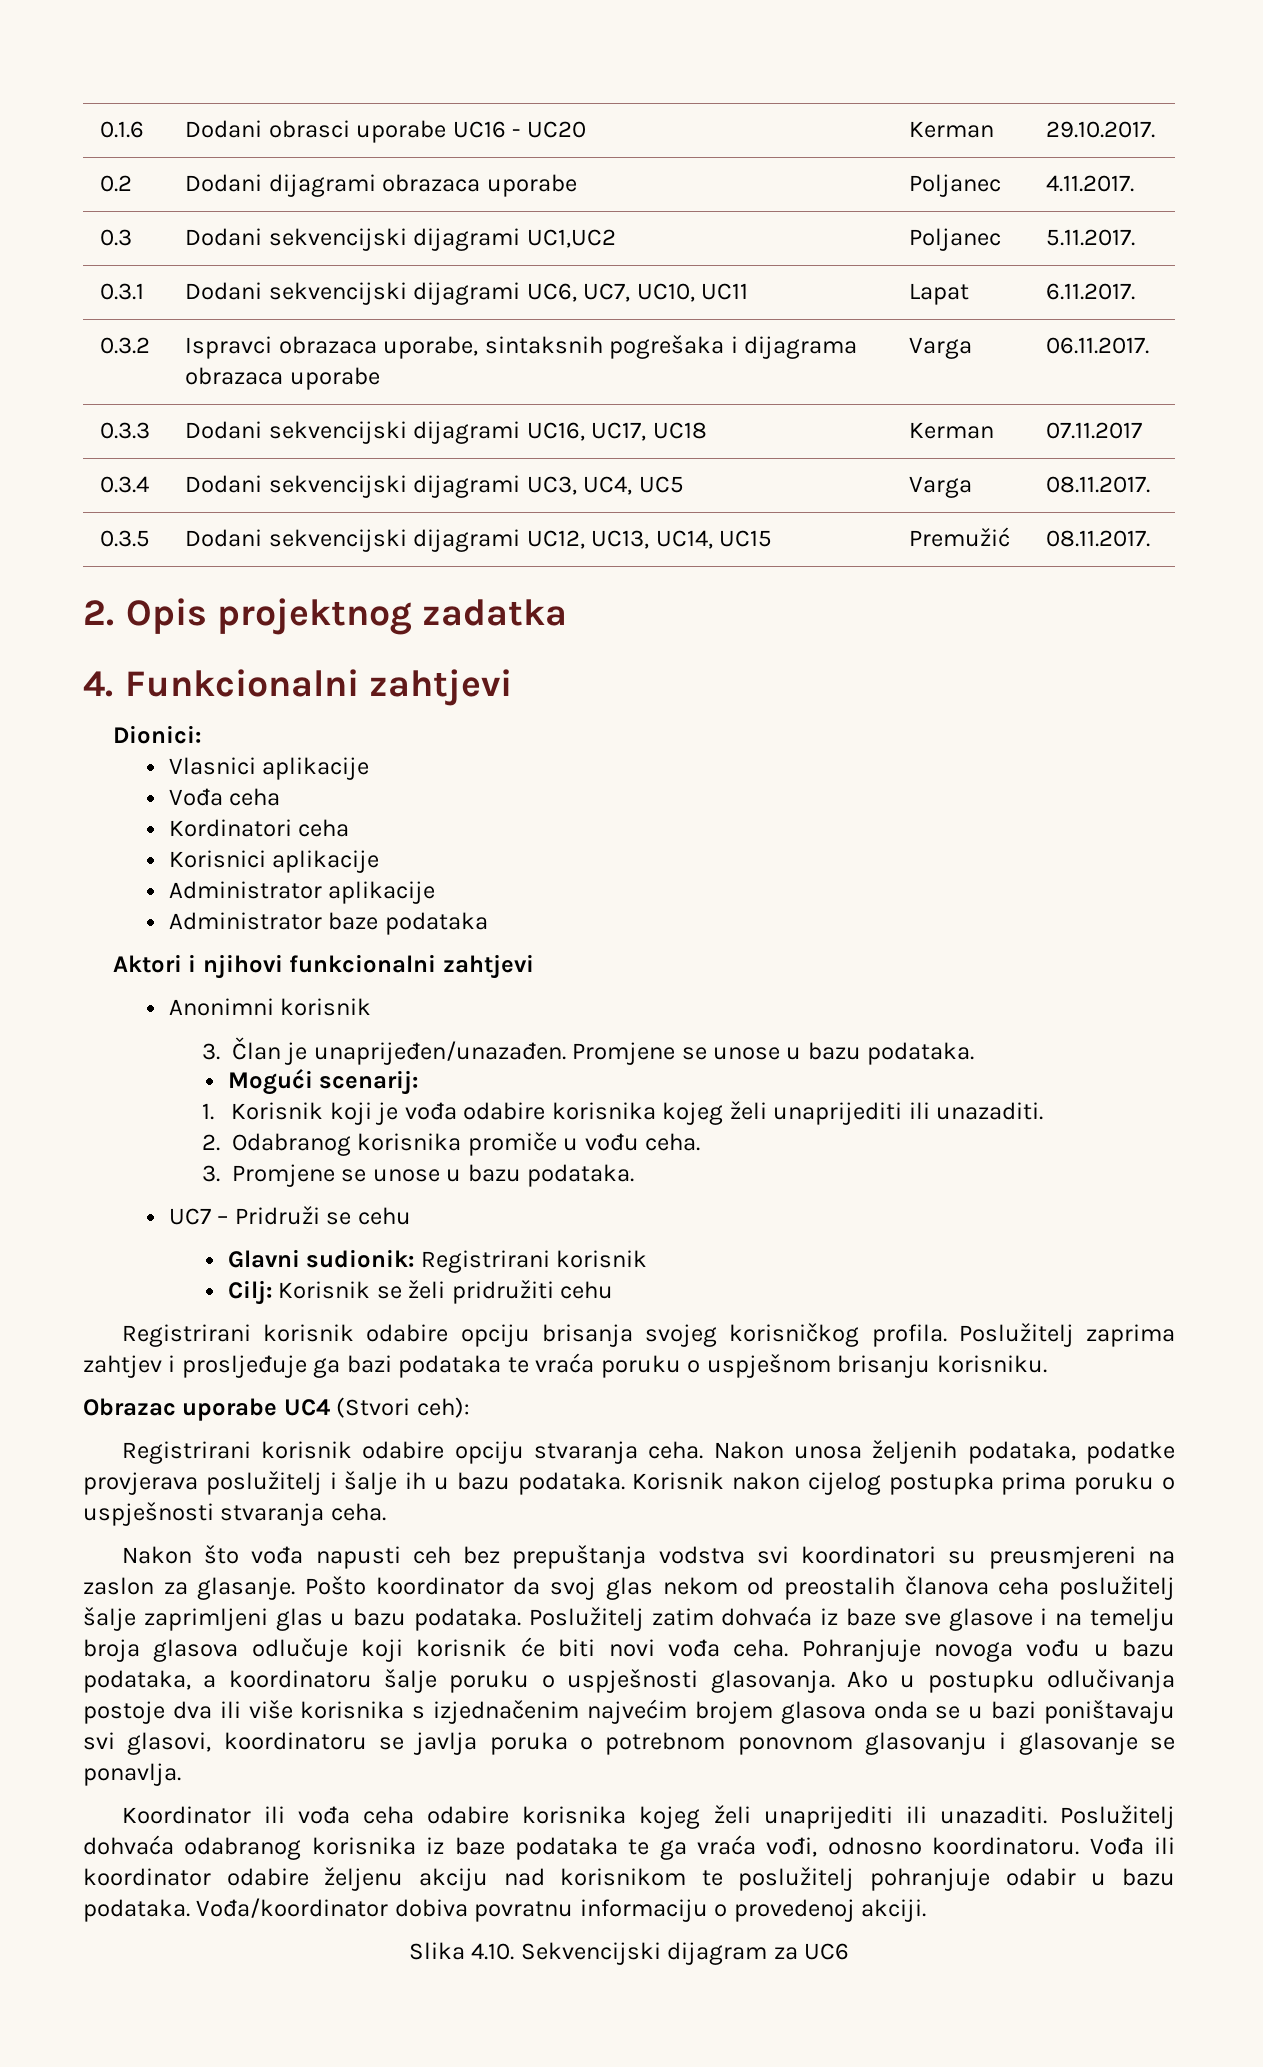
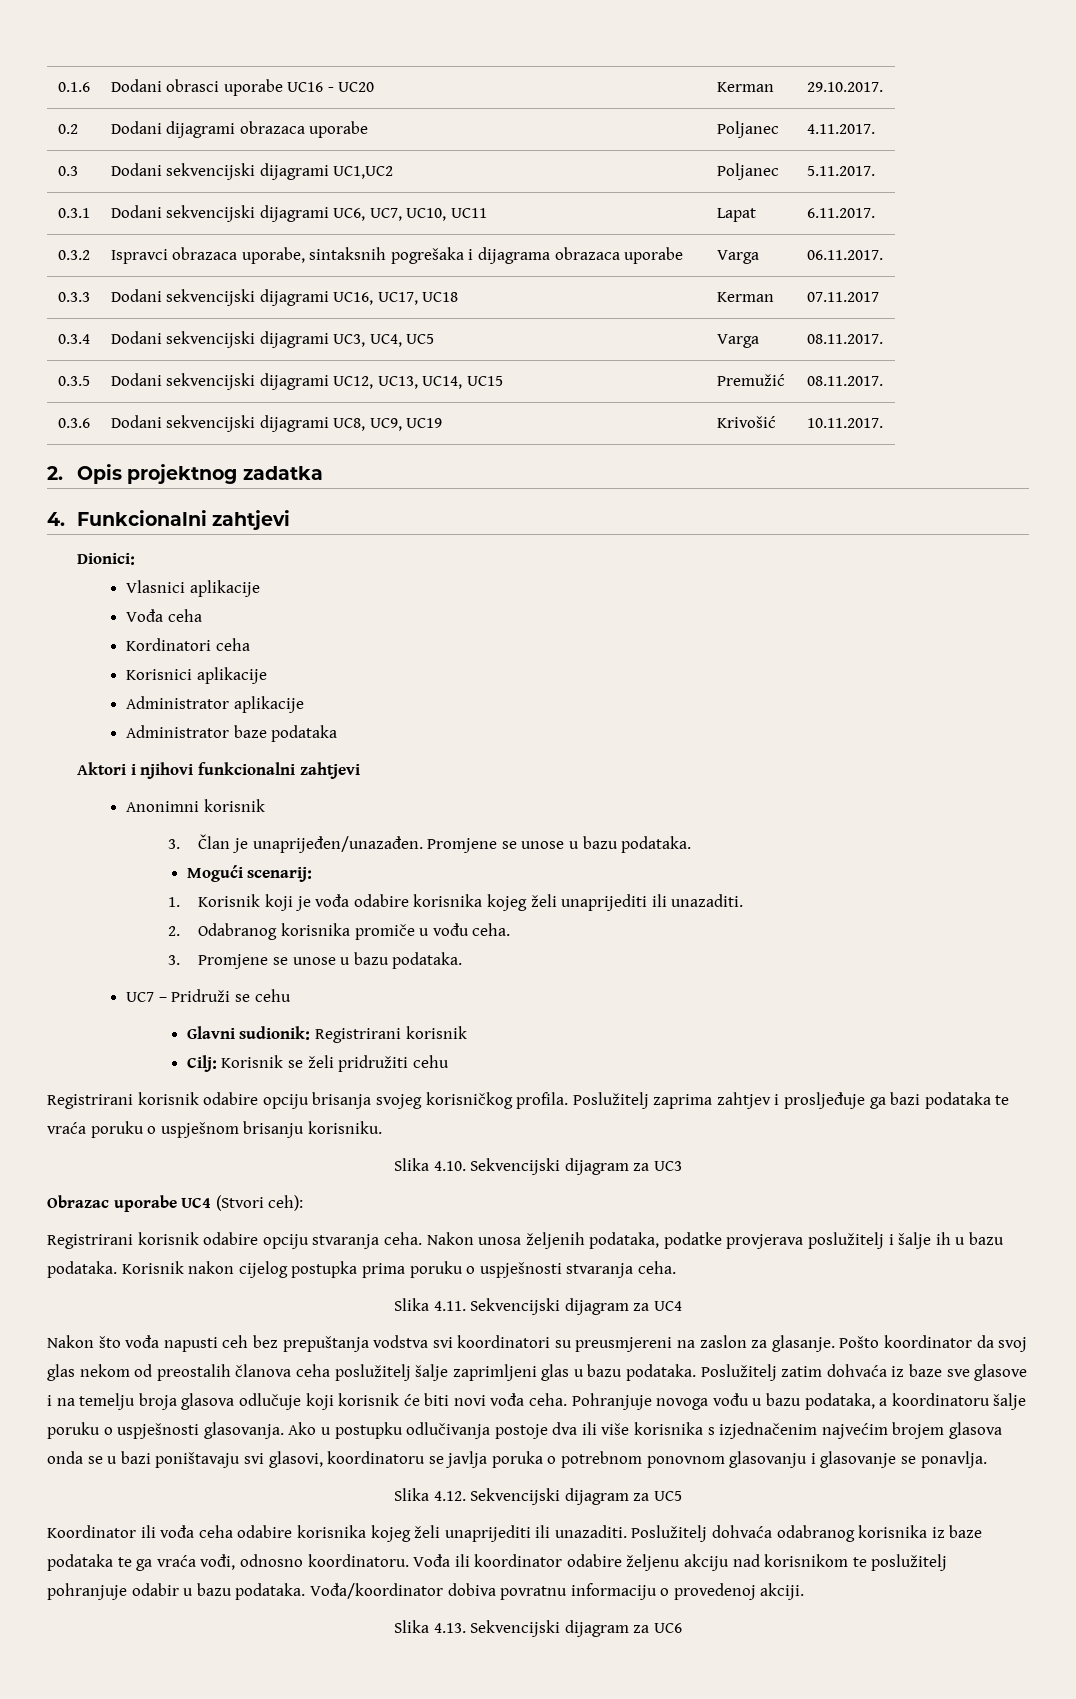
+ 0.3.6 | Dodani sekvencijski dijagrami UC8, UC9, UC19 | Krivošić | 10.11.2017.
+ Slika 4.10. Sekvencijski dijagram za UC3
+ Slika 4.11. Sekvencijski dijagram za UC4
+ Slika 4.12. Sekvencijski dijagram za UC5
- Slika 4.10. Sekvencijski dijagram za UC6
+ Slika 4.13. Sekvencijski dijagram za UC6

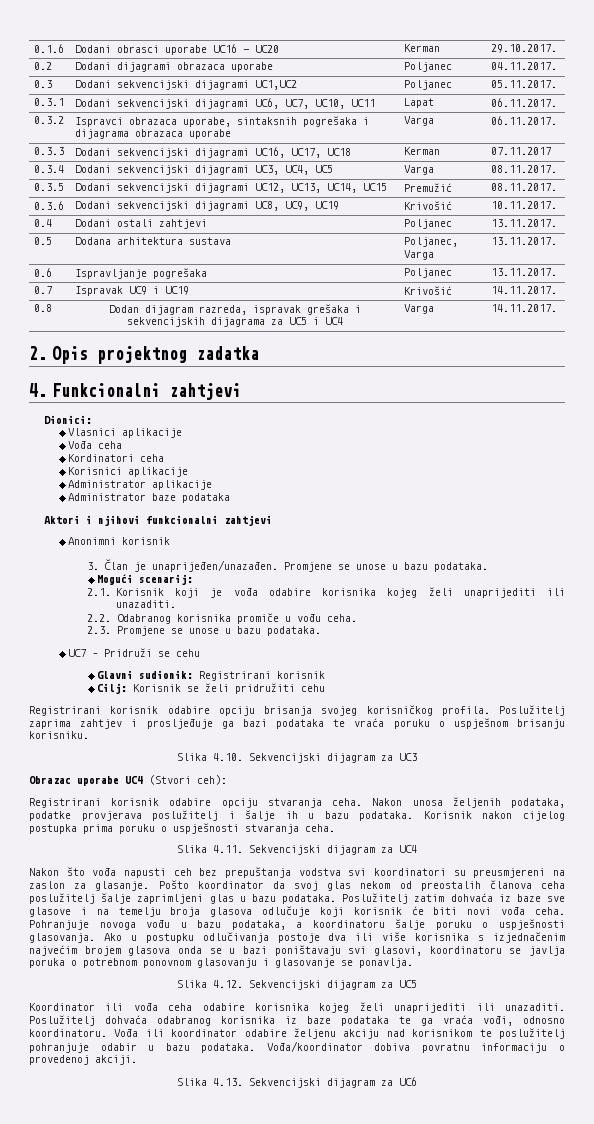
- 0.2 | Dodani dijagrami obrazaca uporabe | Poljanec | 4.11.2017.
+ 0.2 | Dodani dijagrami obrazaca uporabe | Poljanec | 04.11.2017.
- 0.3 | Dodani sekvencijski dijagrami UC1,UC2 | Poljanec | 5.11.2017.
+ 0.3 | Dodani sekvencijski dijagrami UC1,UC2 | Poljanec | 05.11.2017.
- 0.3.1 | Dodani sekvencijski dijagrami UC6, UC7, UC10, UC11 | Lapat | 6.11.2017.
+ 0.3.1 | Dodani sekvencijski dijagrami UC6, UC7, UC10, UC11 | Lapat | 06.11.2017.
+ 0.4 | Dodani ostali zahtjevi | Poljanec | 13.11.2017.
+ 0.5 | Dodana arhitektura sustava | Poljanec, Varga | 13.11.2017.
+ 0.6 | Ispravljanje pogrešaka | Poljanec | 13.11.2017.
+ 0.7 | Ispravak UC9 i UC19 | Krivošić | 14.11.2017.
+ 0.8 | Dodan dijagram razreda, ispravak grešaka i sekvencijskih dijagrama za UC5 i UC4 | Varga | 14.11.2017.
- 1. Korisnik koji je vođa odabire korisnika kojeg želi unaprijediti ili unazaditi.
+ 2.1. Korisnik koji je vođa odabire korisnika kojeg želi unaprijediti ili unazaditi.
- 2. Odabranog korisnika promiče u vođu ceha.
+ 2.2. Odabranog korisnika promiče u vođu ceha.
- 3. Promjene se unose u bazu podataka.
+ 2.3. Promjene se unose u bazu podataka.

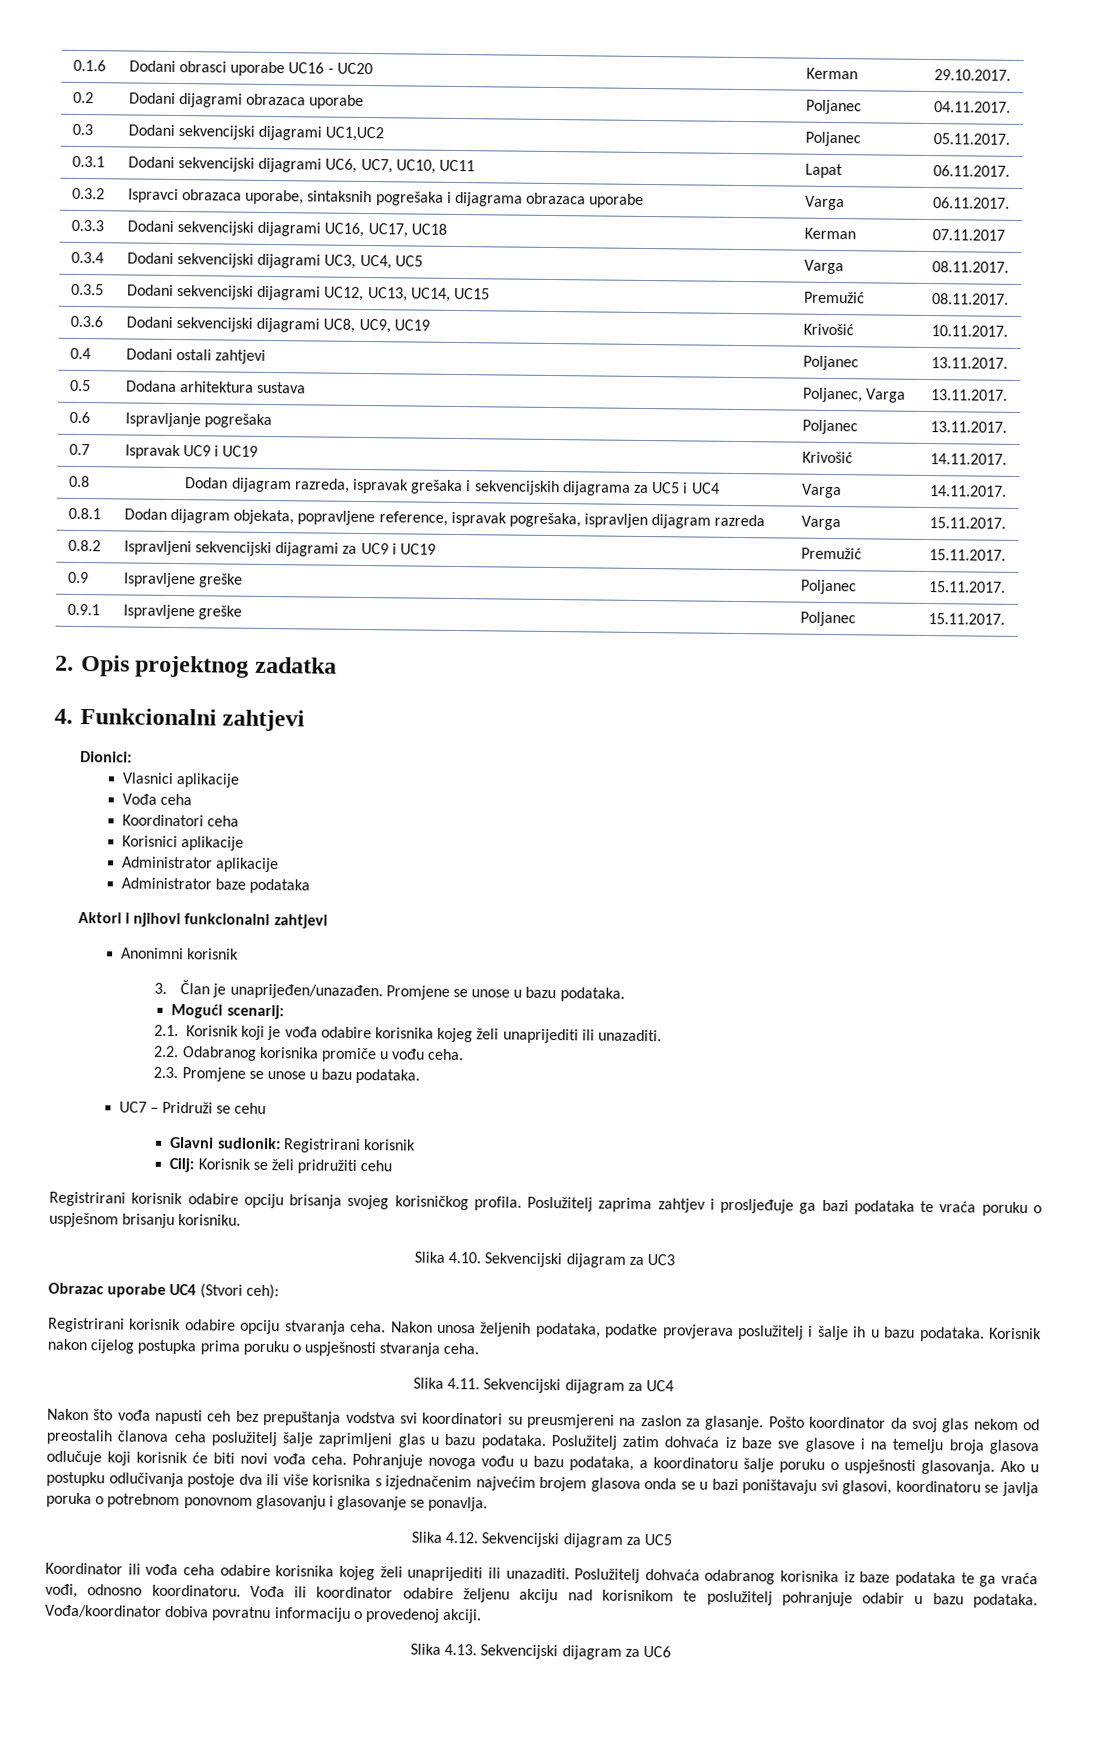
+ 0.8.1 | Dodan dijagram objekata, popravljene reference, ispravak pogrešaka, ispravljen dijagram razreda | Varga | 15.11.2017.
+ 0.8.2 | Ispravljeni sekvencijski dijagrami za UC9 i UC19 | Premužić | 15.11.2017.
+ 0.9 | Ispravljene greške | Poljanec | 15.11.2017.
+ 0.9.1 | Ispravljene greške | Poljanec | 15.11.2017.
- Kordinatori ceha
+ Koordinatori ceha

